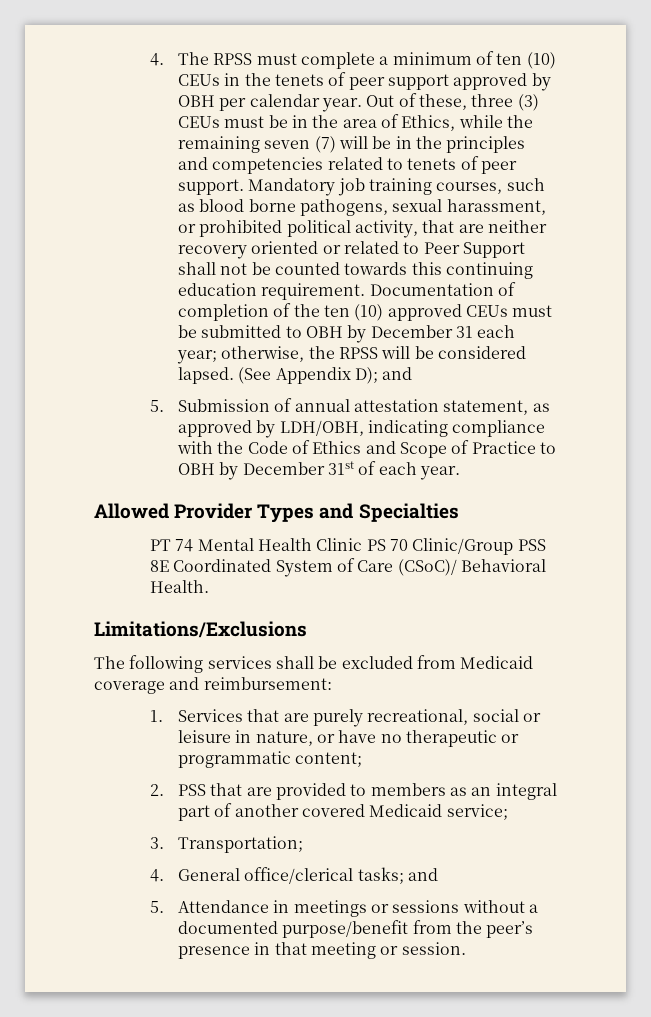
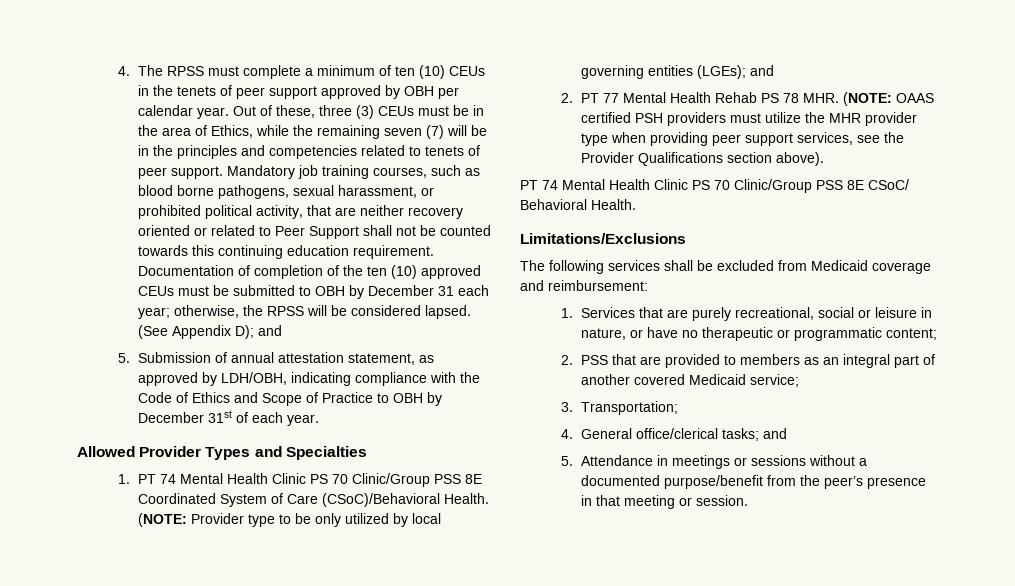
- PT 74 Mental Health Clinic PS 70 Clinic/Group PSS 8E Coordinated System of Care (CSoC)/ Behavioral Health.
+ 1. PT 74 Mental Health Clinic PS 70 Clinic/Group PSS 8E Coordinated System of Care (CSoC)/Behavioral Health. (NOTE: Provider type to be only utilized by local governing entities (LGEs); and
+ 2. PT 77 Mental Health Rehab PS 78 MHR. (NOTE: OAAS certified PSH providers must utilize the MHR provider type when providing peer support services, see the Provider Qualifications section above).
+ PT 74 Mental Health Clinic PS 70 Clinic/Group PSS 8E CSoC/ Behavioral Health.

